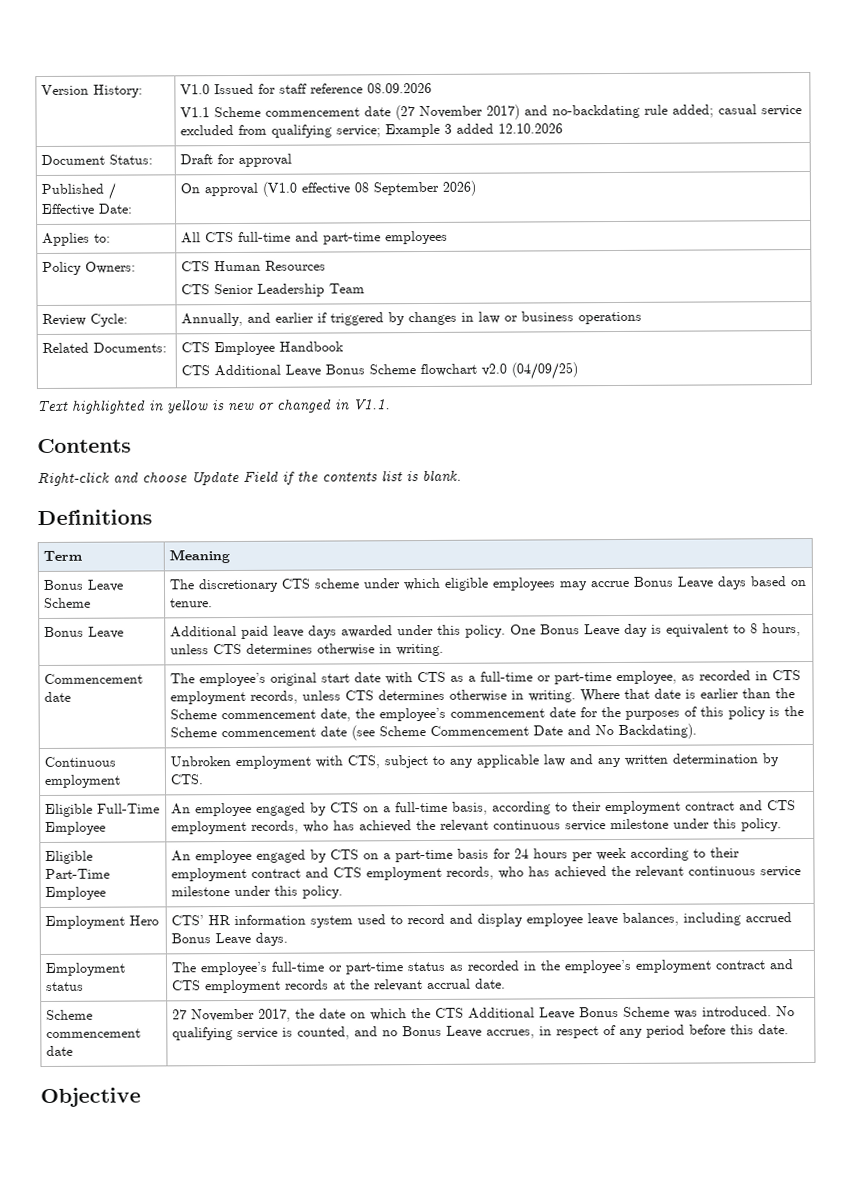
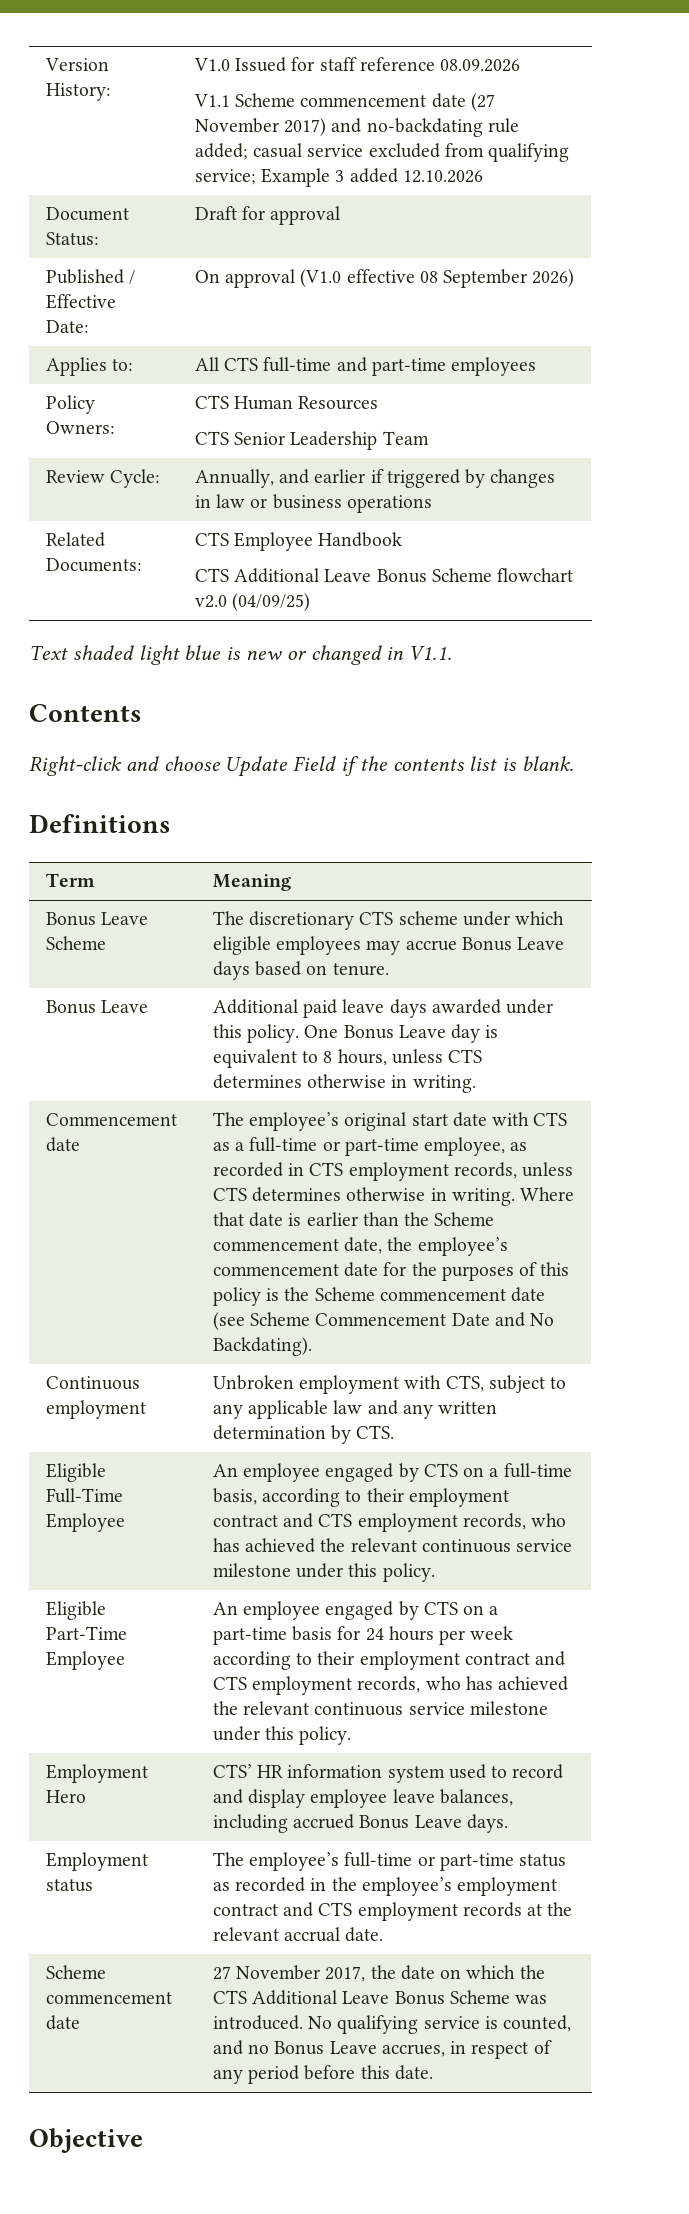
- Text highlighted in yellow is new or changed in V1.1.
+ Text shaded light blue is new or changed in V1.1.

